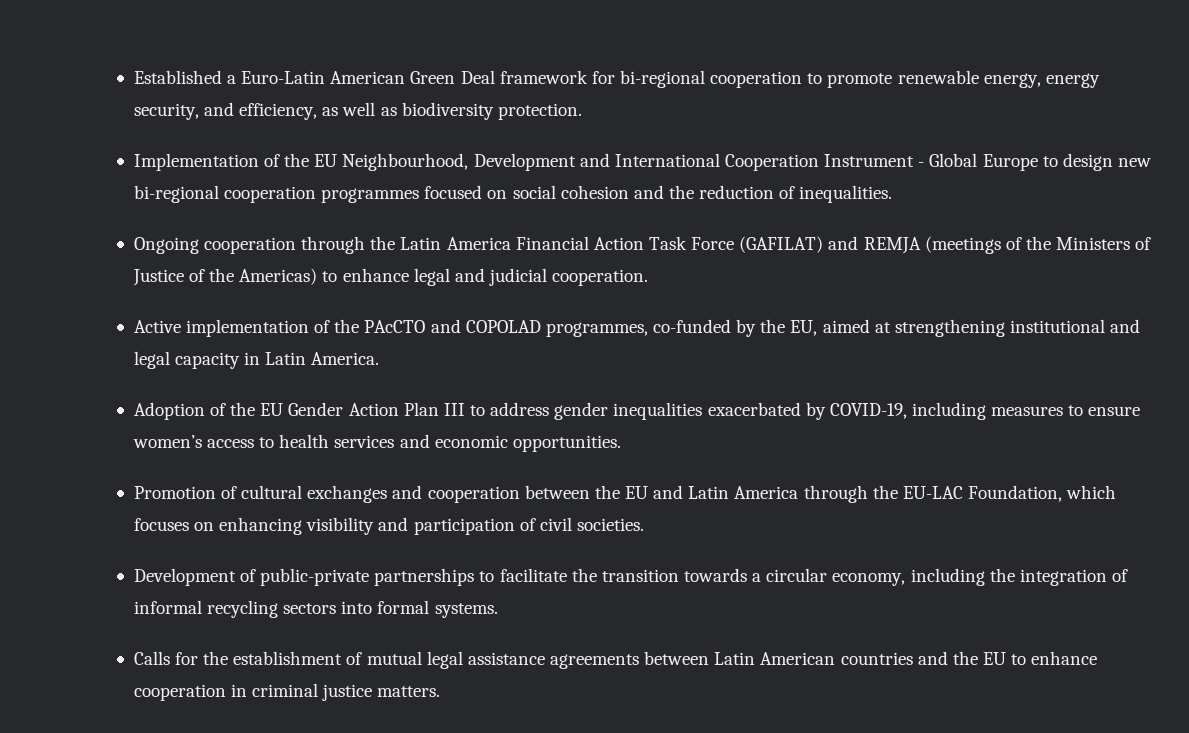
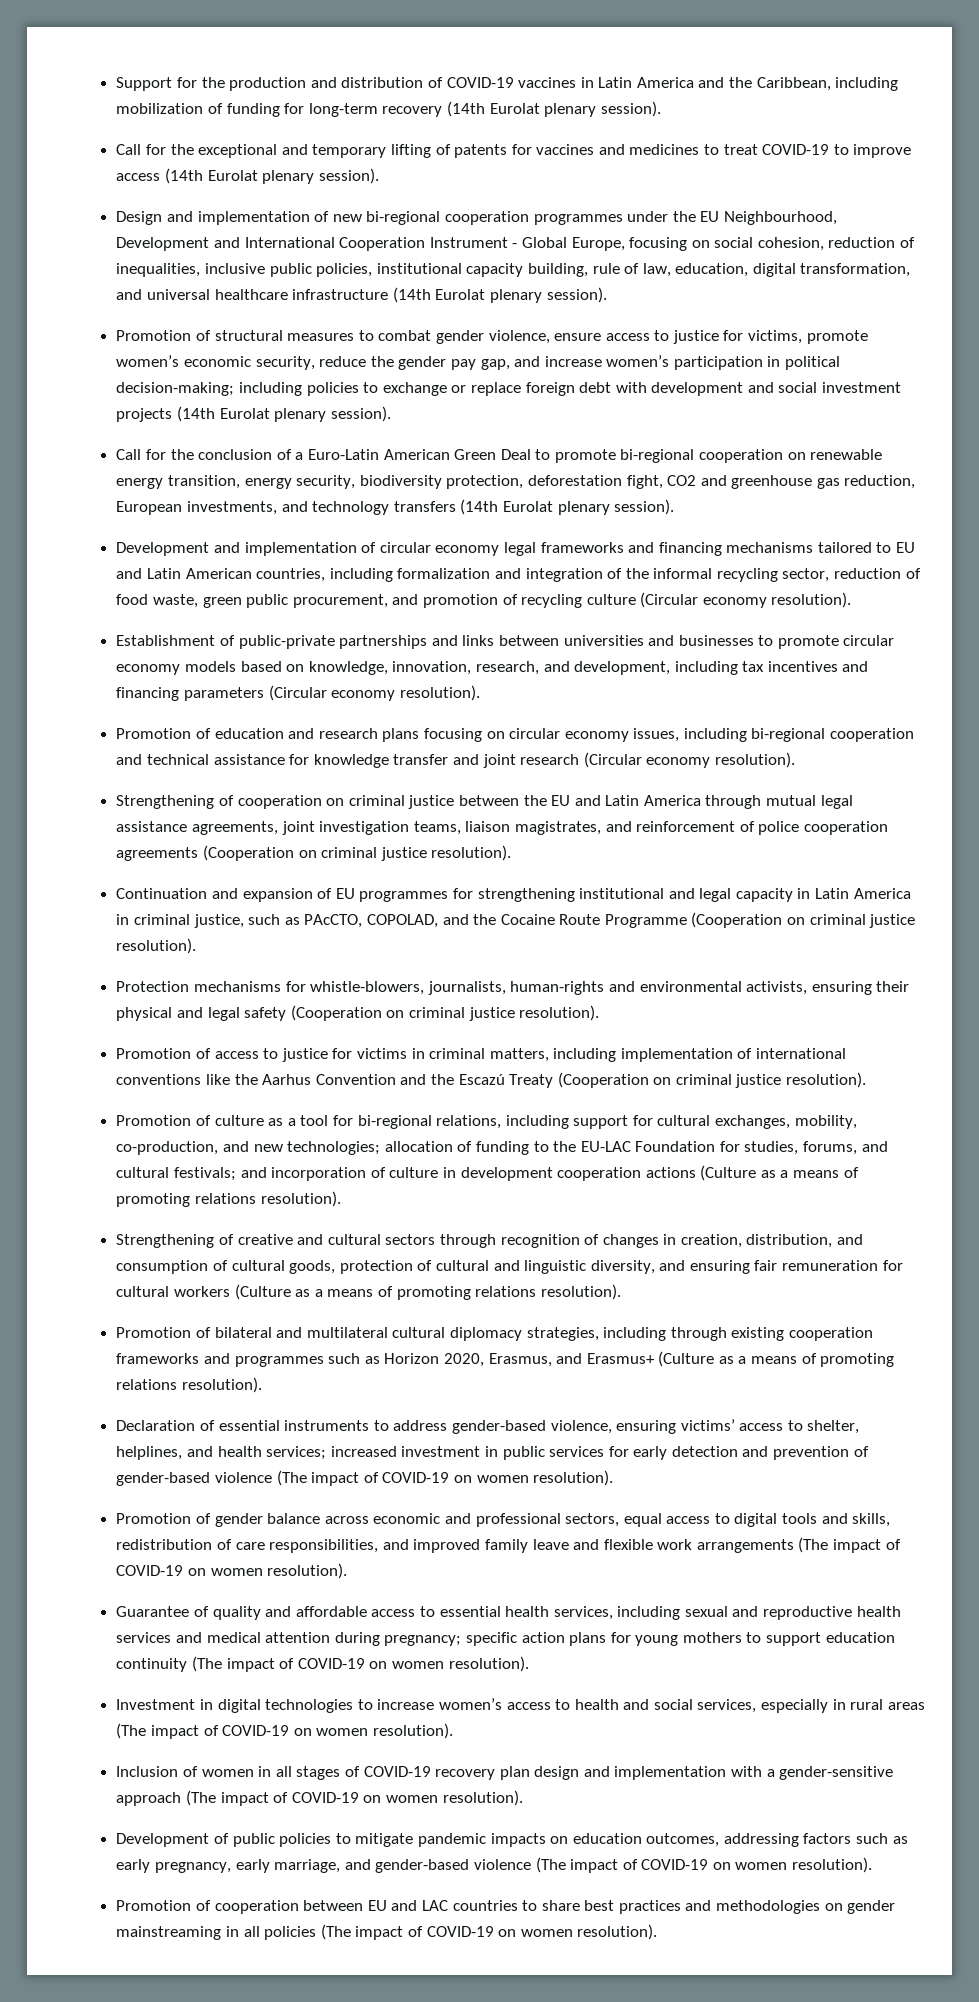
- Established a Euro-Latin American Green Deal framework for bi-regional cooperation to promote renewable energy, energy security, and efficiency, as well as biodiversity protection.
- Implementation of the EU Neighbourhood, Development and International Cooperation Instrument - Global Europe to design new bi-regional cooperation programmes focused on social cohesion and the reduction of inequalities.
- Ongoing cooperation through the Latin America Financial Action Task Force (GAFILAT) and REMJA (meetings of the Ministers of Justice of the Americas) to enhance legal and judicial cooperation.
- Active implementation of the PAcCTO and COPOLAD programmes, co-funded by the EU, aimed at strengthening institutional and legal capacity in Latin America.
- Adoption of the EU Gender Action Plan III to address gender inequalities exacerbated by COVID-19, including measures to ensure women’s access to health services and economic opportunities.
- Promotion of cultural exchanges and cooperation between the EU and Latin America through the EU-LAC Foundation, which focuses on enhancing visibility and participation of civil societies.
- Development of public-private partnerships to facilitate the transition towards a circular economy, including the integration of informal recycling sectors into formal systems.
- Calls for the establishment of mutual legal assistance agreements between Latin American countries and the EU to enhance cooperation in criminal justice matters.
+ Support for the production and distribution of COVID-19 vaccines in Latin America and the Caribbean, including mobilization of funding for long-term recovery (14th Eurolat plenary session).
+ Call for the exceptional and temporary lifting of patents for vaccines and medicines to treat COVID-19 to improve access (14th Eurolat plenary session).
+ Design and implementation of new bi-regional cooperation programmes under the EU Neighbourhood, Development and International Cooperation Instrument - Global Europe, focusing on social cohesion, reduction of inequalities, inclusive public policies, institutional capacity building, rule of law, education, digital transformation, and universal healthcare infrastructure (14th Eurolat plenary session).
+ Promotion of structural measures to combat gender violence, ensure access to justice for victims, promote women’s economic security, reduce the gender pay gap, and increase women’s participation in political decision-making; including policies to exchange or replace foreign debt with development and social investment projects (14th Eurolat plenary session).
+ Call for the conclusion of a Euro-Latin American Green Deal to promote bi-regional cooperation on renewable energy transition, energy security, biodiversity protection, deforestation fight, CO2 and greenhouse gas reduction, European investments, and technology transfers (14th Eurolat plenary session).
+ Development and implementation of circular economy legal frameworks and financing mechanisms tailored to EU and Latin American countries, including formalization and integration of the informal recycling sector, reduction of food waste, green public procurement, and promotion of recycling culture (Circular economy resolution).
+ Establishment of public-private partnerships and links between universities and businesses to promote circular economy models based on knowledge, innovation, research, and development, including tax incentives and financing parameters (Circular economy resolution).
+ Promotion of education and research plans focusing on circular economy issues, including bi-regional cooperation and technical assistance for knowledge transfer and joint research (Circular economy resolution).
+ Strengthening of cooperation on criminal justice between the EU and Latin America through mutual legal assistance agreements, joint investigation teams, liaison magistrates, and reinforcement of police cooperation agreements (Cooperation on criminal justice resolution).
+ Continuation and expansion of EU programmes for strengthening institutional and legal capacity in Latin America in criminal justice, such as PAcCTO, COPOLAD, and the Cocaine Route Programme (Cooperation on criminal justice resolution).
+ Protection mechanisms for whistle-blowers, journalists, human-rights and environmental activists, ensuring their physical and legal safety (Cooperation on criminal justice resolution).
+ Promotion of access to justice for victims in criminal matters, including implementation of international conventions like the Aarhus Convention and the Escazú Treaty (Cooperation on criminal justice resolution).
+ Promotion of culture as a tool for bi-regional relations, including support for cultural exchanges, mobility, co-production, and new technologies; allocation of funding to the EU-LAC Foundation for studies, forums, and cultural festivals; and incorporation of culture in development cooperation actions (Culture as a means of promoting relations resolution).
+ Strengthening of creative and cultural sectors through recognition of changes in creation, distribution, and consumption of cultural goods, protection of cultural and linguistic diversity, and ensuring fair remuneration for cultural workers (Culture as a means of promoting relations resolution).
+ Promotion of bilateral and multilateral cultural diplomacy strategies, including through existing cooperation frameworks and programmes such as Horizon 2020, Erasmus, and Erasmus+ (Culture as a means of promoting relations resolution).
+ Declaration of essential instruments to address gender-based violence, ensuring victims’ access to shelter, helplines, and health services; increased investment in public services for early detection and prevention of gender-based violence (The impact of COVID-19 on women resolution).
+ Promotion of gender balance across economic and professional sectors, equal access to digital tools and skills, redistribution of care responsibilities, and improved family leave and flexible work arrangements (The impact of COVID-19 on women resolution).
+ Guarantee of quality and affordable access to essential health services, including sexual and reproductive health services and medical attention during pregnancy; specific action plans for young mothers to support education continuity (The impact of COVID-19 on women resolution).
+ Investment in digital technologies to increase women’s access to health and social services, especially in rural areas (The impact of COVID-19 on women resolution).
+ Inclusion of women in all stages of COVID-19 recovery plan design and implementation with a gender-sensitive approach (The impact of COVID-19 on women resolution).
+ Development of public policies to mitigate pandemic impacts on education outcomes, addressing factors such as early pregnancy, early marriage, and gender-based violence (The impact of COVID-19 on women resolution).
+ Promotion of cooperation between EU and LAC countries to share best practices and methodologies on gender mainstreaming in all policies (The impact of COVID-19 on women resolution).

